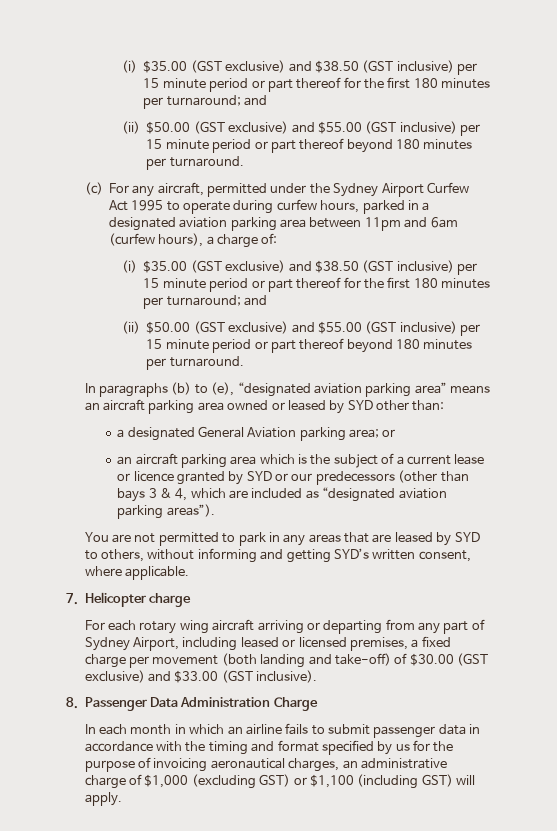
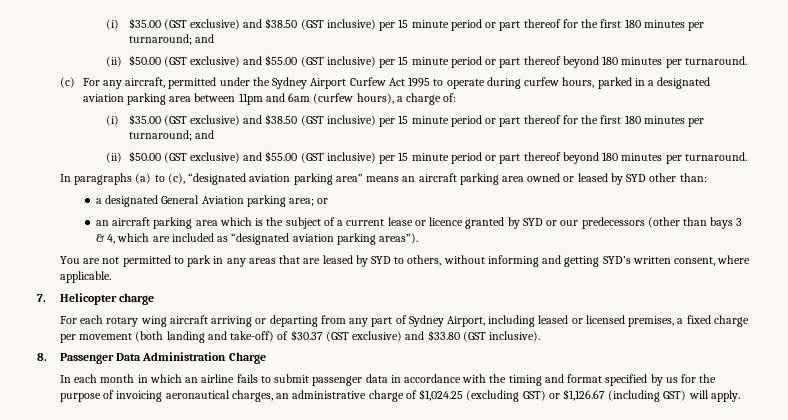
- In paragraphs (b) to (e), “designated aviation parking area” means an aircraft parking area owned or leased by SYD other than:
+ In paragraphs (a) to (c), “designated aviation parking area” means an aircraft parking area owned or leased by SYD other than:
- For each rotary wing aircraft arriving or departing from any part of Sydney Airport, including leased or licensed premises, a fixed charge per movement (both landing and take-off) of $30.00 (GST exclusive) and $33.00 (GST inclusive).
+ For each rotary wing aircraft arriving or departing from any part of Sydney Airport, including leased or licensed premises, a fixed charge per movement (both landing and take-off) of $30.37 (GST exclusive) and $33.80 (GST inclusive).
- In each month in which an airline fails to submit passenger data in accordance with the timing and format specified by us for the purpose of invoicing aeronautical charges, an administrative charge of $1,000 (excluding GST) or $1,100 (including GST) will apply.
+ In each month in which an airline fails to submit passenger data in accordance with the timing and format specified by us for the purpose of invoicing aeronautical charges, an administrative charge of $1,024.25 (excluding GST) or $1,126.67 (including GST) will apply.

